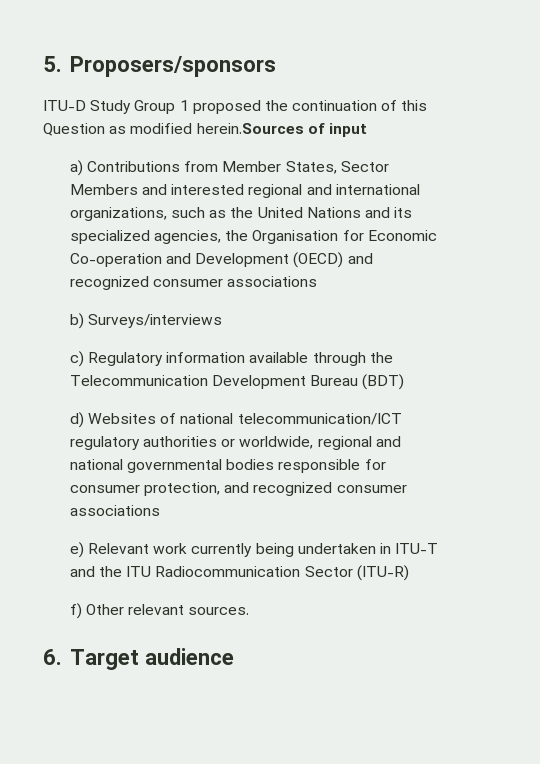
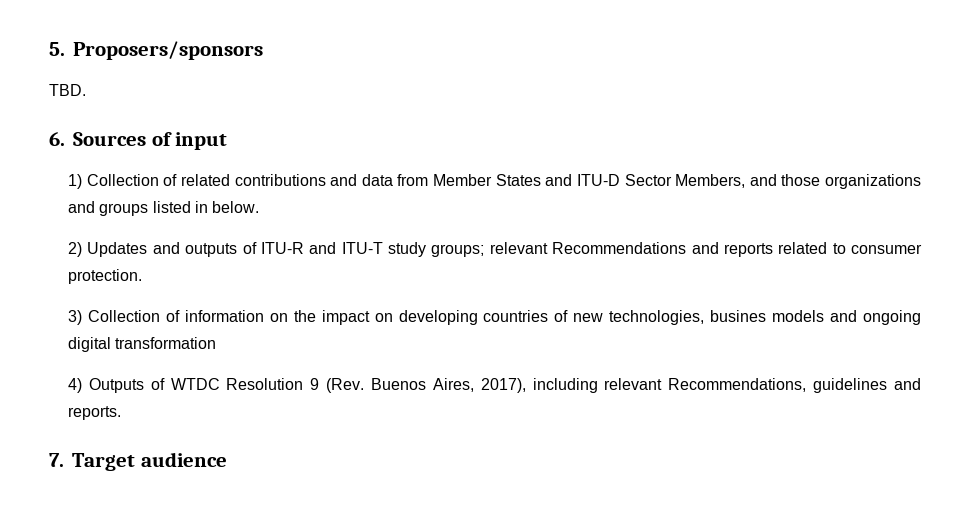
- ITU-D Study Group 1 proposed the continuation of this Question as modified herein.Sources of input
- a) Contributions from Member States, Sector Members and interested regional and international organizations, such as the United Nations and its specialized agencies, the Organisation for Economic Co-operation and Development (OECD) and recognized consumer associations
- b) Surveys/interviews
- c) Regulatory information available through the Telecommunication Development Bureau (BDT)
- d) Websites of national telecommunication/ICT regulatory authorities or worldwide, regional and national governmental bodies responsible for consumer protection, and recognized consumer associations
- e) Relevant work currently being undertaken in ITU-T and the ITU Radiocommunication Sector (ITU-R)
- f) Other relevant sources.
- 6. Target audience
+ TBD.
+ 6. Sources of input
+ 1) Collection of related contributions and data from Member States and ITU-D Sector Members, and those organizations and groups listed in below.
+ 2) Updates and outputs of ITU-R and ITU-T study groups; relevant Recommendations and reports related to consumer protection.
+ 3) Collection of information on the impact on developing countries of new technologies, busines models and ongoing digital transformation
+ 4) Outputs of WTDC Resolution 9 (Rev. Buenos Aires, 2017), including relevant Recommendations, guidelines and reports.
+ 7. Target audience

